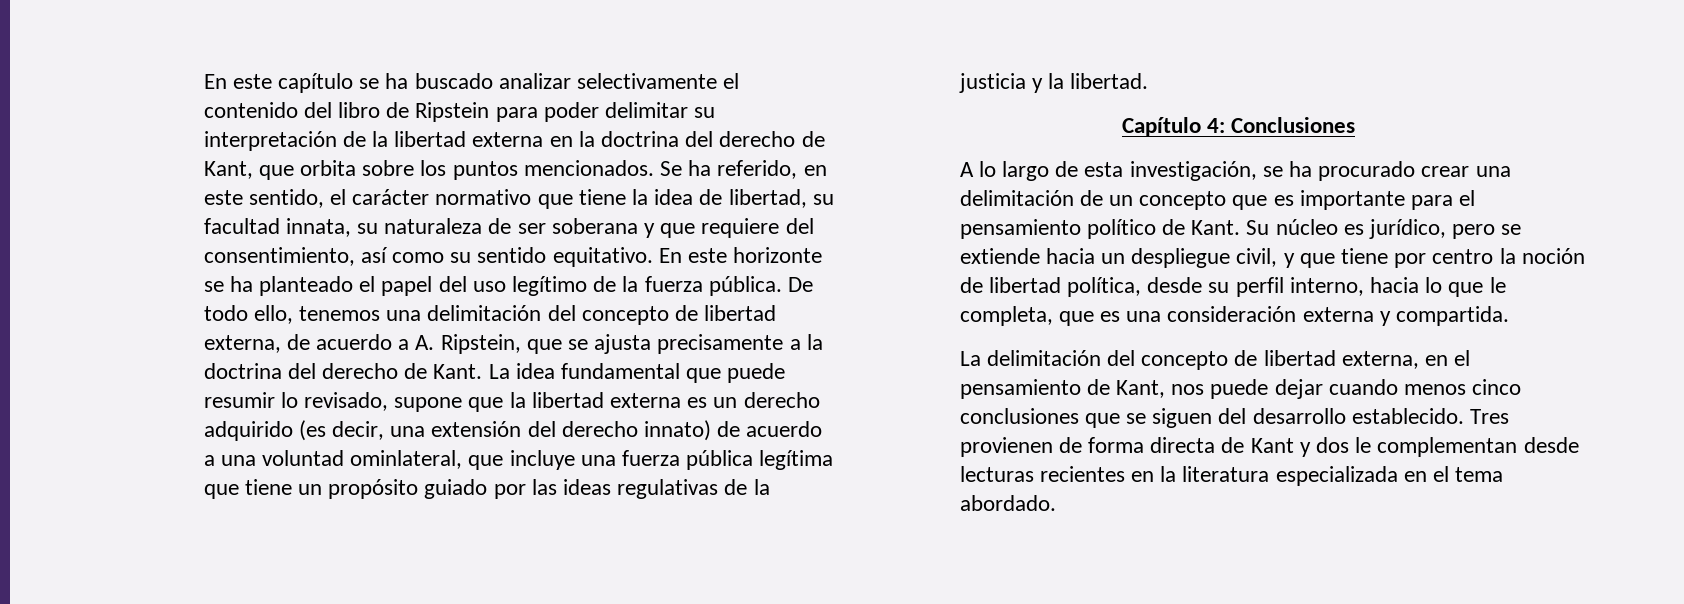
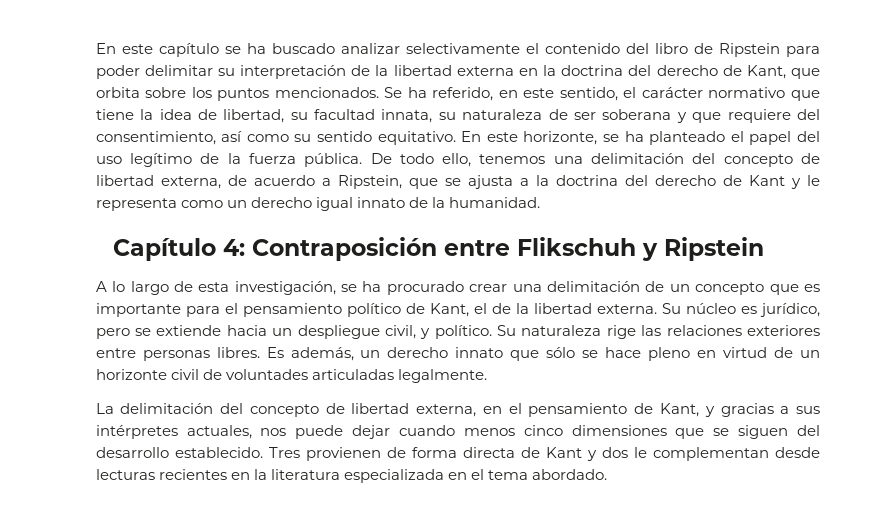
- En este horizonte se ha planteado el papel del uso legítimo de la fuerza pública.
+ En este horizonte, se ha planteado el papel del uso legítimo de la fuerza pública.
- De todo ello, tenemos una delimitación del concepto de libertad externa, de acuerdo a A. Ripstein, que se ajusta precisamente a la doctrina del derecho de Kant. La idea fundamental que puede resumir lo revisado, supone que la libertad externa es un derecho adquirido (es decir, una extensión del derecho innato) de acuerdo a una voluntad ominlateral, que incluye una fuerza pública legítima que tiene un propósito guiado por las ideas regulativas de la justicia y la libertad.
- Capítulo 4: Conclusiones
+ De todo ello, tenemos una delimitación del concepto de libertad externa, de acuerdo a Ripstein, que se ajusta a la doctrina del derecho de Kant y le representa como un derecho igual innato de la humanidad.
+ Capítulo 4: Contraposición entre Flikschuh y Ripstein
- A lo largo de esta investigación, se ha procurado crear una delimitación de un concepto que es importante para el pensamiento político de Kant.
+ A lo largo de esta investigación, se ha procurado crear una delimitación de un concepto que es importante para el pensamiento político de Kant, el de la libertad externa.
- Su núcleo es jurídico, pero se extiende hacia un despliegue civil, y que tiene por centro la noción de libertad política, desde su perfil interno, hacia lo que le completa, que es una consideración externa y compartida.
+ Su núcleo es jurídico, pero se extiende hacia un despliegue civil, y político. Su naturaleza rige las relaciones exteriores entre personas libres. Es además, un derecho innato que sólo se hace pleno en virtud de un horizonte civil de voluntades articuladas legalmente.
- La delimitación del concepto de libertad externa, en el pensamiento de Kant, nos puede dejar cuando menos cinco conclusiones que se siguen del desarrollo establecido.
+ La delimitación del concepto de libertad externa, en el pensamiento de Kant, y gracias a sus intérpretes actuales, nos puede dejar cuando menos cinco dimensiones que se siguen del desarrollo establecido.

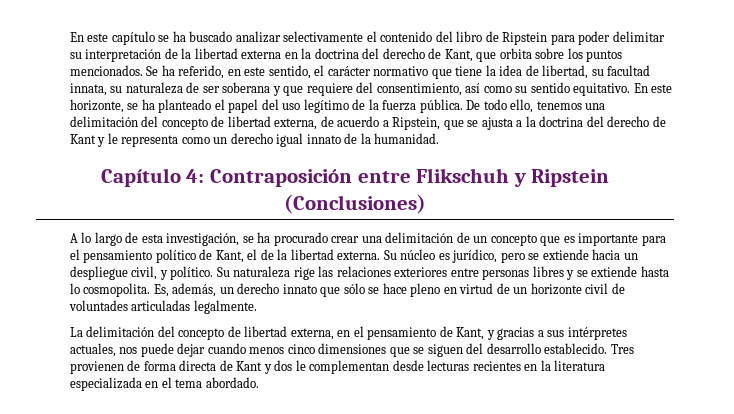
- Capítulo 4: Contraposición entre Flikschuh y Ripstein
+ Capítulo 4: Contraposición entre Flikschuh y Ripstein (Conclusiones)
- Su naturaleza rige las relaciones exteriores entre personas libres. Es además, un derecho innato que sólo se hace pleno en virtud de un horizonte civil de voluntades articuladas legalmente.
+ Su naturaleza rige las relaciones exteriores entre personas libres y se extiende hasta lo cosmopolita. Es, además, un derecho innato que sólo se hace pleno en virtud de un horizonte civil de voluntades articuladas legalmente.

